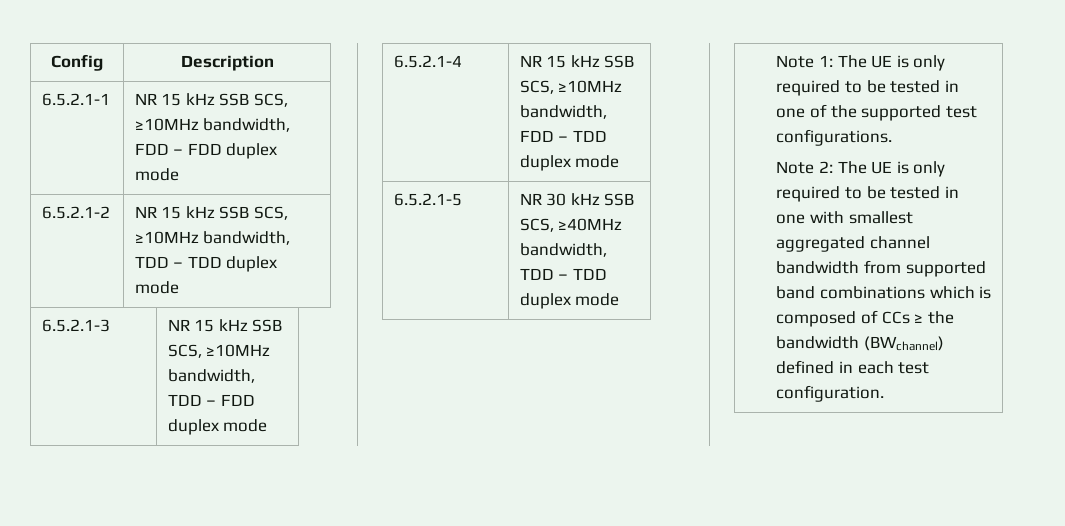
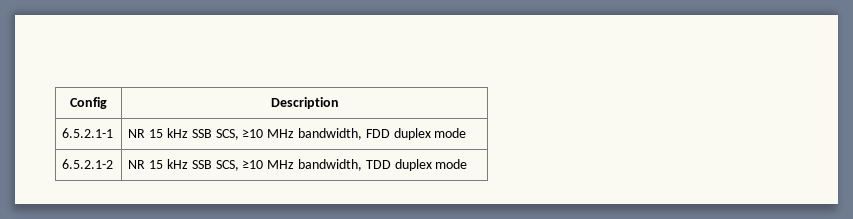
- 6.5.2.1-1 | NR 15 kHz SSB SCS, ≥10MHz bandwidth, FDD – FDD duplex mode
+ 6.5.2.1-1 | NR 15 kHz SSB SCS, ≥10 MHz bandwidth, FDD duplex mode
- 6.5.2.1-2 | NR 15 kHz SSB SCS, ≥10MHz bandwidth, TDD – TDD duplex mode
- 6.5.2.1-3 | NR 15 kHz SSB SCS, ≥10MHz bandwidth, TDD – FDD duplex mode
- 6.5.2.1-4 | NR 15 kHz SSB SCS, ≥10MHz bandwidth, FDD – TDD duplex mode
- 6.5.2.1-5 | NR 30 kHz SSB SCS, ≥40MHz bandwidth, TDD – TDD duplex mode
- Note 1: The UE is only required to be tested in one of the supported test configurations.
- Note 2: The UE is only required to be tested in one with smallest aggregated channel bandwidth from supported band combinations which is composed of CCs ≥ the bandwidth (BWchannel) defined in each test configuration.
+ 6.5.2.1-2 | NR 15 kHz SSB SCS, ≥10 MHz bandwidth, TDD duplex mode

